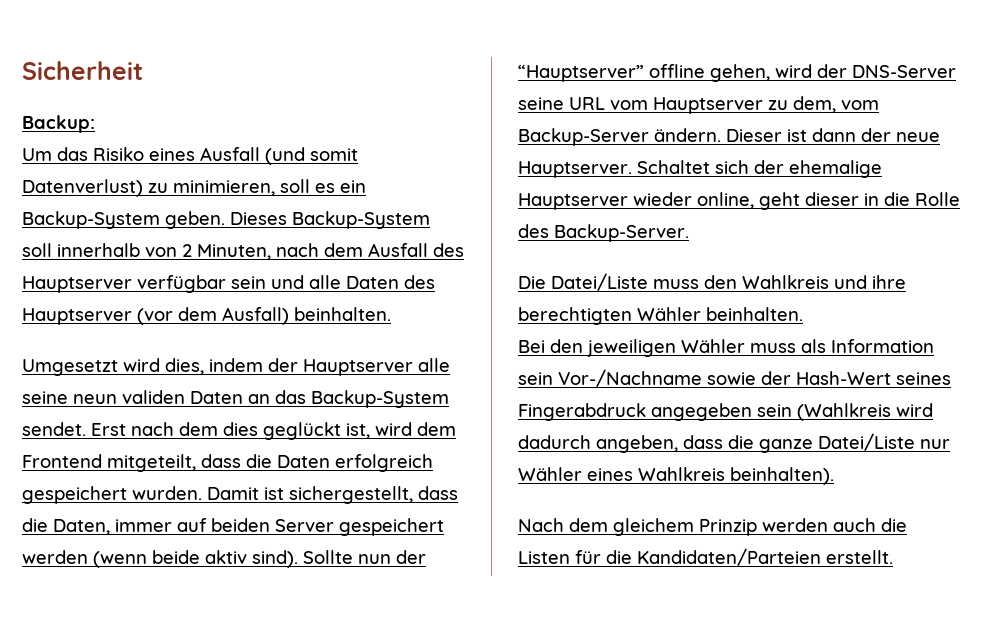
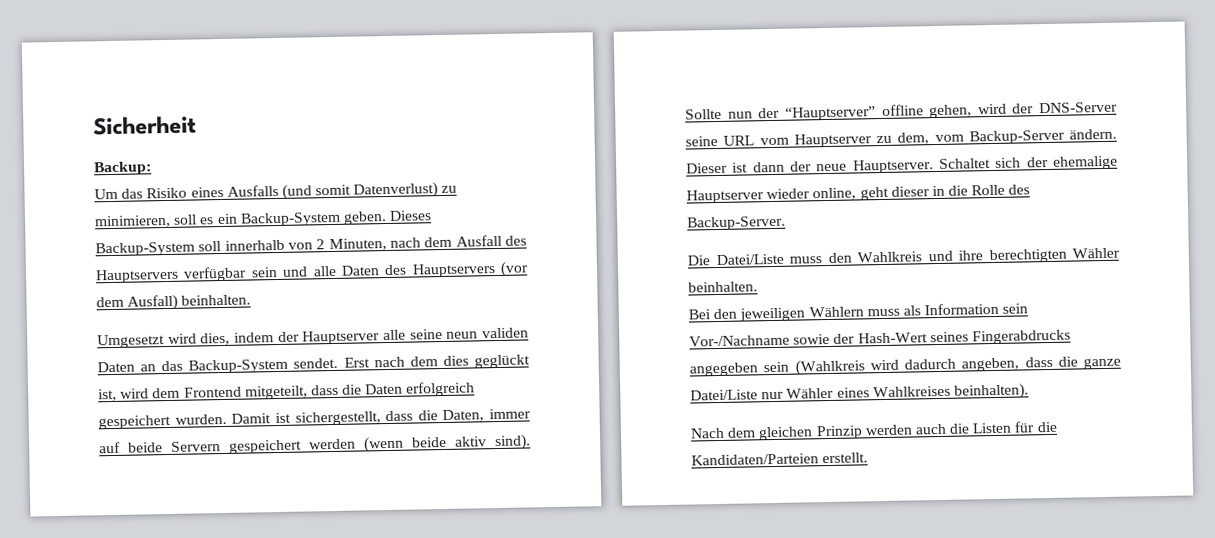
- Um das Risiko eines Ausfall (und somit Datenverlust) zu minimieren, soll es ein Backup-System geben.
+ Um das Risiko eines Ausfalls (und somit Datenverlust) zu minimieren, soll es ein Backup-System geben.
- Dieses Backup-System soll innerhalb von 2 Minuten, nach dem Ausfall des Hauptserver verfügbar sein und alle Daten des Hauptserver (vor dem Ausfall) beinhalten.
+ Dieses Backup-System soll innerhalb von 2 Minuten, nach dem Ausfall des Hauptservers verfügbar sein und alle Daten des Hauptservers (vor dem Ausfall) beinhalten.
- Damit ist sichergestellt, dass die Daten, immer auf beiden Server gespeichert werden (wenn beide aktiv sind).
+ Damit ist sichergestellt, dass die Daten, immer auf beide Servern gespeichert werden (wenn beide aktiv sind).
- Bei den jeweiligen Wähler muss als Information sein Vor-/Nachname sowie der Hash-Wert seines Fingerabdruck angegeben sein (Wahlkreis wird dadurch angeben, dass die ganze Datei/Liste nur Wähler eines Wahlkreis beinhalten).
+ Bei den jeweiligen Wählern muss als Information sein Vor-/Nachname sowie der Hash-Wert seines Fingerabdrucks angegeben sein (Wahlkreis wird dadurch angeben, dass die ganze Datei/Liste nur Wähler eines Wahlkreises beinhalten).
- Nach dem gleichem Prinzip werden auch die Listen für die Kandidaten/Parteien erstellt.
+ Nach dem gleichen Prinzip werden auch die Listen für die Kandidaten/Parteien erstellt.

